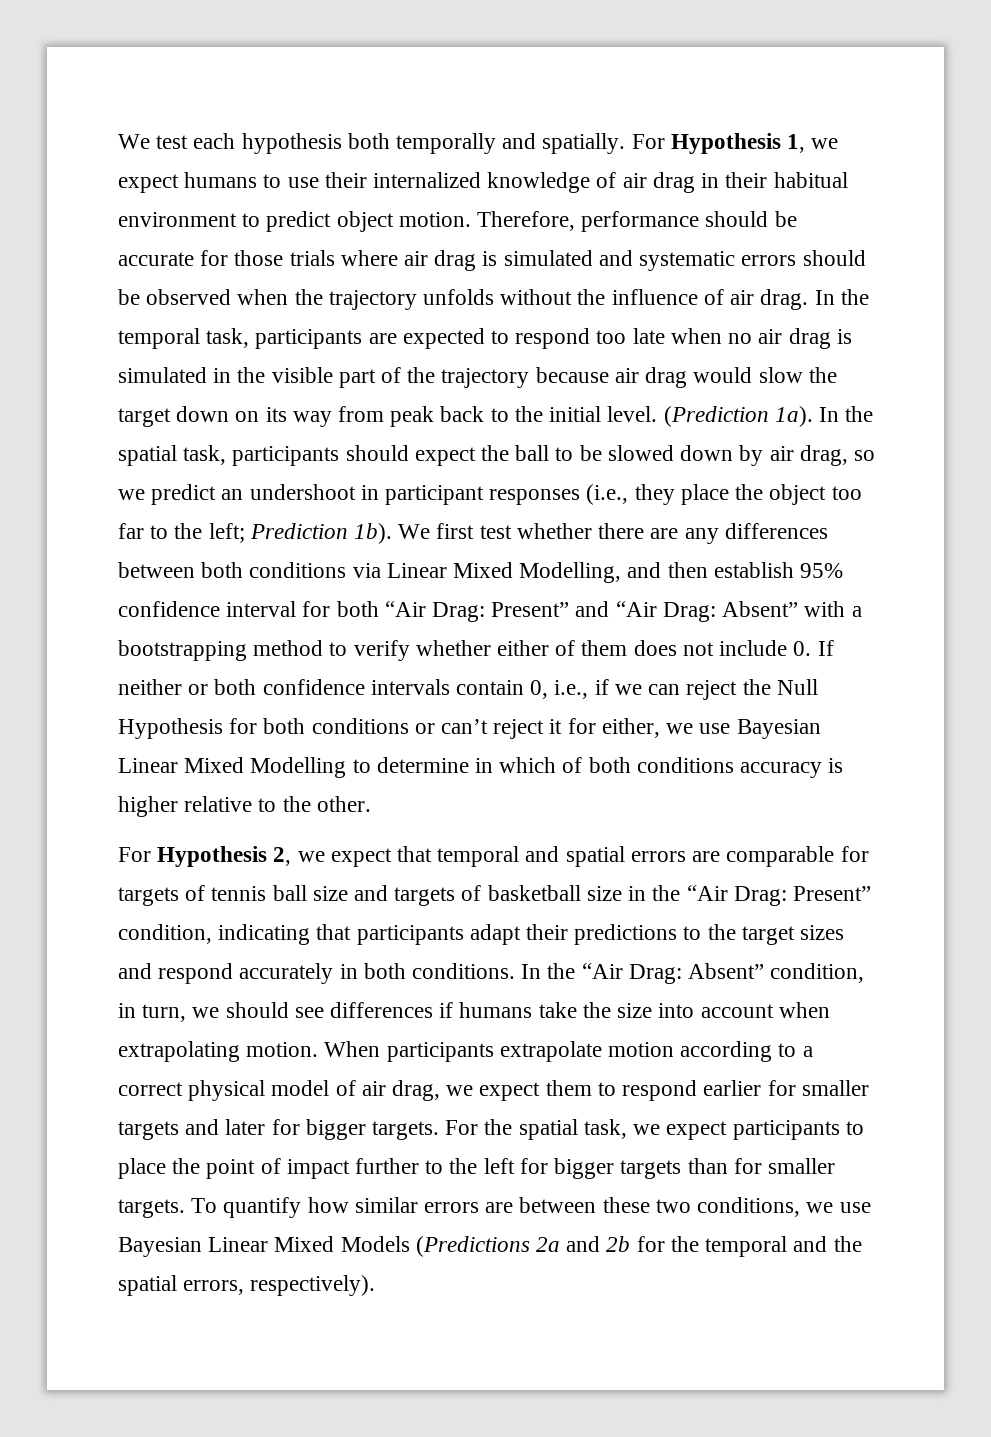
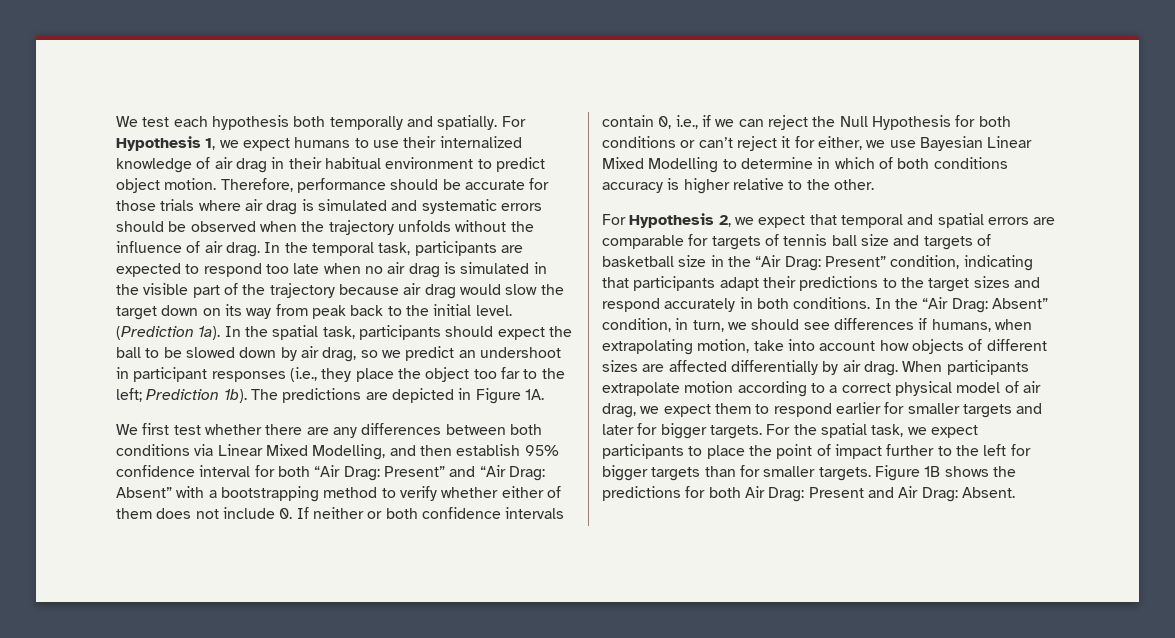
- Prediction 1b). We first test whether there are any differences between both conditions via Linear Mixed Modelling, and then establish 95% confidence interval for both “Air Drag:
+ Prediction 1b). The predictions are depicted in Figure 1A.
+ We first test whether there are any differences between both conditions via Linear Mixed Modelling, and then establish 95% confidence interval for both “Air Drag:
- In the “Air Drag: Absent” condition, in turn, we should see differences if humans take the size into account when extrapolating motion.
+ In the “Air Drag: Absent” condition, in turn, we should see differences if humans, when extrapolating motion, take into account how objects of different sizes are affected differentially by air drag.
- To quantify how similar errors are between these two conditions, we use Bayesian Linear Mixed Models (Predictions 2a and 2b for the temporal and the spatial errors, respectively).
+ Figure 1B shows the predictions for both Air Drag: Present and Air Drag: Absent.

